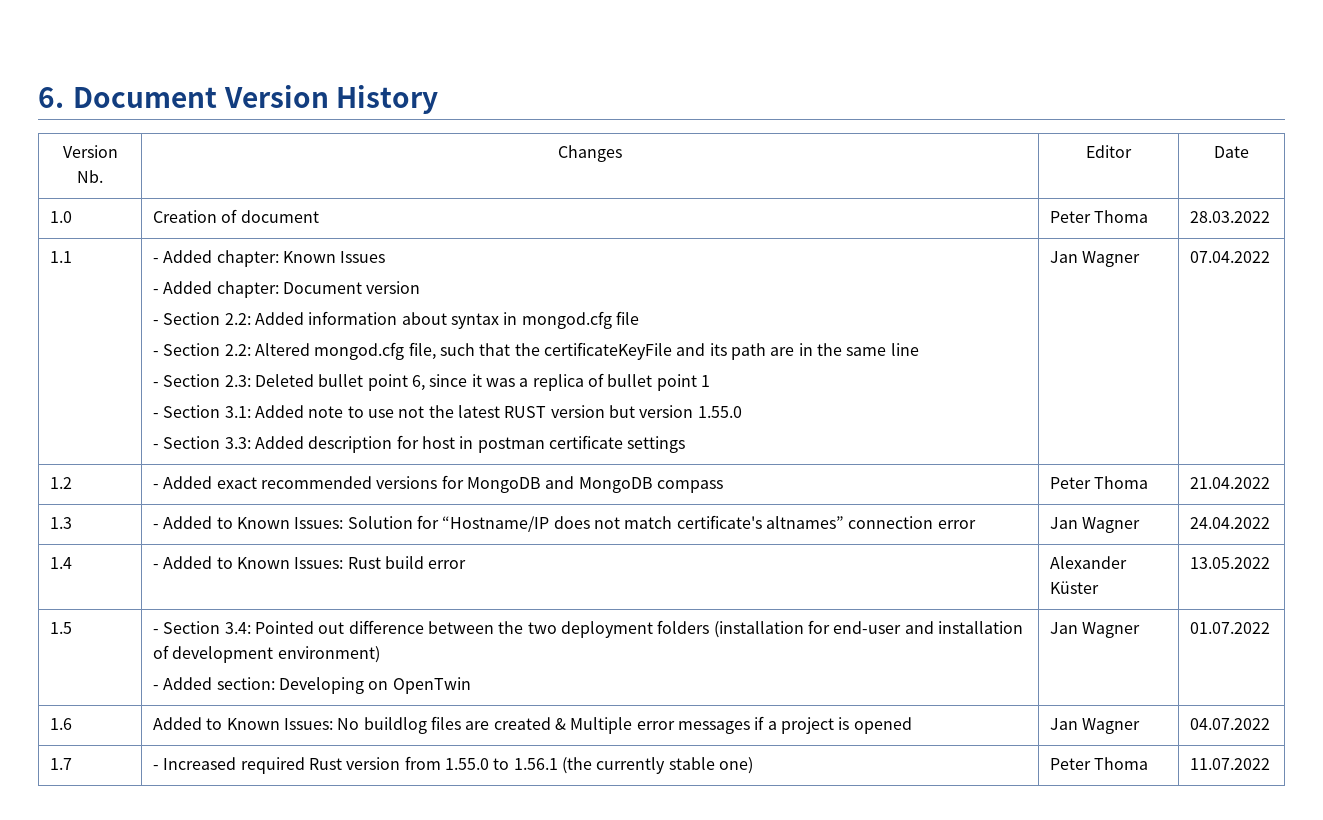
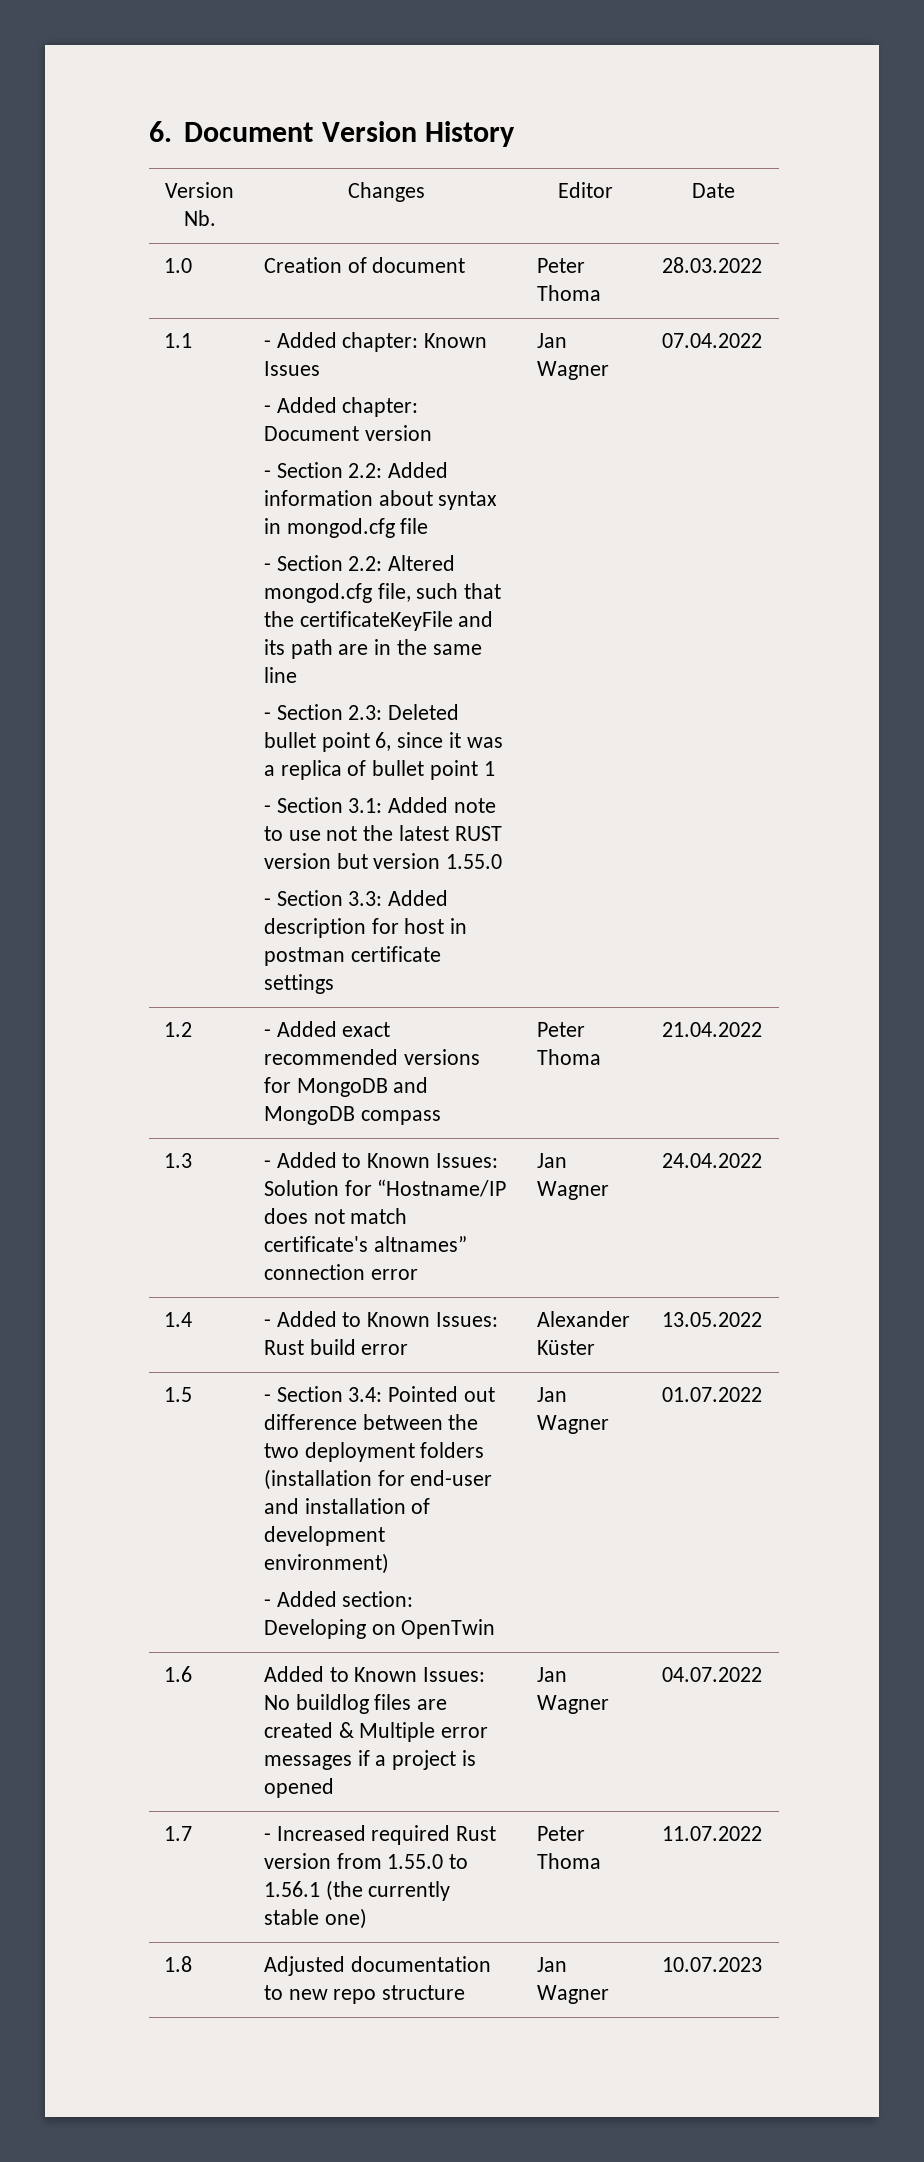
+ 1.8 | Adjusted documentation to new repo structure | Jan Wagner | 10.07.2023

